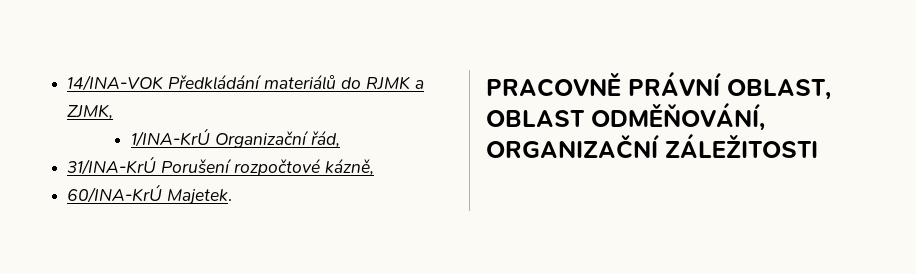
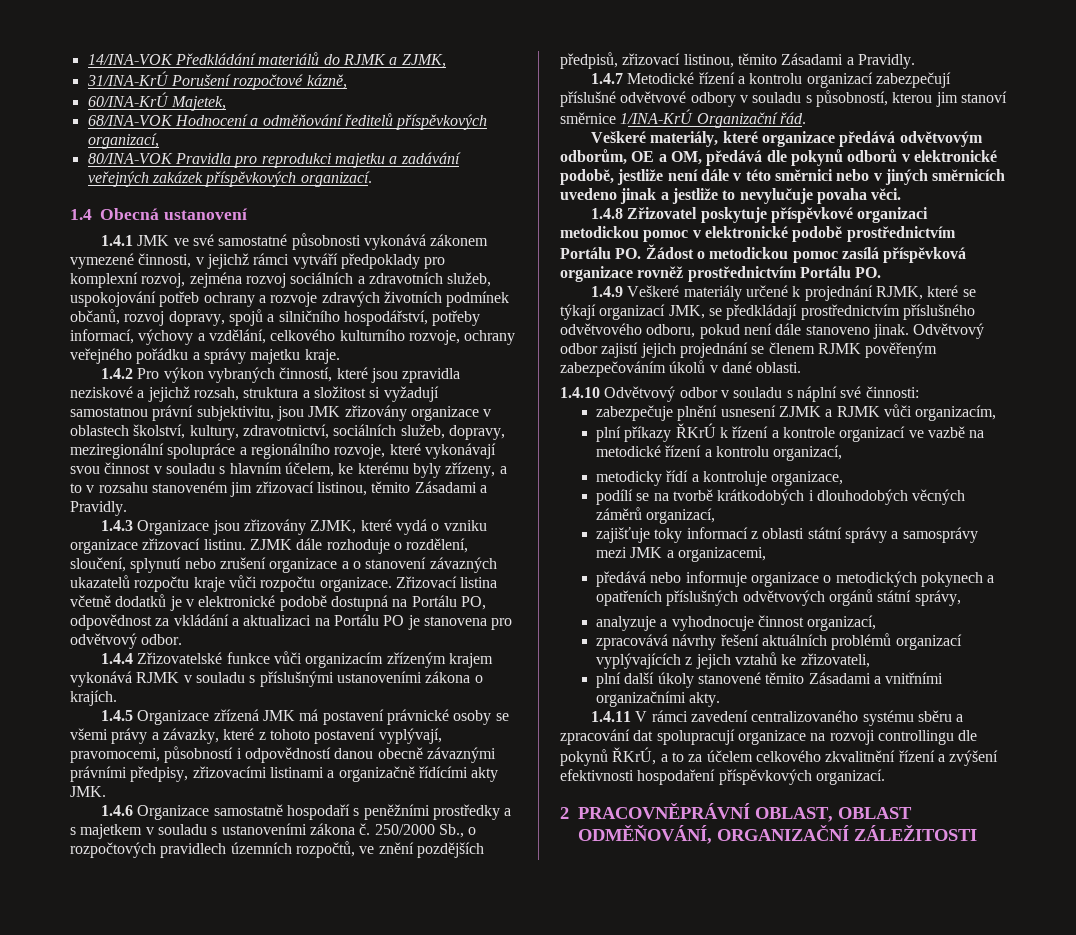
- 1/INA-KrÚ Organizační řád,
- 60/INA-KrÚ Majetek.
- PRACOVNĚ PRÁVNÍ OBLAST, OBLAST ODMĚŇOVÁNÍ, ORGANIZAČNÍ ZÁLEŽITOSTI
+ 60/INA-KrÚ Majetek,
+ 68/INA-VOK Hodnocení a odměňování ředitelů příspěvkových organizací,
+ 80/INA-VOK Pravidla pro reprodukci majetku a zadávání veřejných zakázek příspěvkových organizací.
+ 1.4 Obecná ustanovení
+ 1.4.1 JMK ve své samostatné působnosti vykonává zákonem vymezené činnosti, v jejichž rámci vytváří předpoklady pro komplexní rozvoj, zejména rozvoj sociálních a zdravotních služeb, uspokojování potřeb ochrany a rozvoje zdravých životních podmínek občanů, rozvoj dopravy, spojů a silničního hospodářství, potřeby informací, výchovy a vzdělání, celkového kulturního rozvoje, ochrany veřejného pořádku a správy majetku kraje.
+ 1.4.2 Pro výkon vybraných činností, které jsou zpravidla neziskové a jejichž rozsah, struktura a složitost si vyžadují samostatnou právní subjektivitu, jsou JMK zřizovány organizace v oblastech školství, kultury, zdravotnictví, sociálních služeb, dopravy, meziregionální spolupráce a regionálního rozvoje, které vykonávají svou činnost v souladu s hlavním účelem, ke kterému byly zřízeny, a to v rozsahu stanoveném jim zřizovací listinou, těmito Zásadami a Pravidly.
+ 1.4.3 Organizace jsou zřizovány ZJMK, které vydá o vzniku organizace zřizovací listinu. ZJMK dále rozhoduje o rozdělení, sloučení, splynutí nebo zrušení organizace a o stanovení závazných ukazatelů rozpočtu kraje vůči rozpočtu organizace. Zřizovací listina včetně dodatků je v elektronické podobě dostupná na Portálu PO, odpovědnost za vkládání a aktualizaci na Portálu PO je stanovena pro odvětvový odbor.
+ 1.4.4 Zřizovatelské funkce vůči organizacím zřízeným krajem vykonává RJMK v souladu s příslušnými ustanoveními zákona o krajích.
+ 1.4.5 Organizace zřízená JMK má postavení právnické osoby se všemi právy a závazky, které z tohoto postavení vyplývají, pravomocemi, působností i odpovědností danou obecně závaznými právními předpisy, zřizovacími listinami a organizačně řídícími akty JMK.
+ 1.4.6 Organizace samostatně hospodaří s peněžními prostředky a s majetkem v souladu s ustanoveními zákona č. 250/2000 Sb., o rozpočtových pravidlech územních rozpočtů, ve znění pozdějších předpisů, zřizovací listinou, těmito Zásadami a Pravidly.
+ 1.4.7 Metodické řízení a kontrolu organizací zabezpečují příslušné odvětvové odbory v souladu s působností, kterou jim stanoví směrnice 1/INA-KrÚ Organizační řád.
+ Veškeré materiály, které organizace předává odvětvovým odborům, OE a OM, předává dle pokynů odborů v elektronické podobě, jestliže není dále v této směrnici nebo v jiných směrnicích uvedeno jinak a jestliže to nevylučuje povaha věci.
+ 1.4.8 Zřizovatel poskytuje příspěvkové organizaci metodickou pomoc v elektronické podobě prostřednictvím Portálu PO. Žádost o metodickou pomoc zasílá příspěvková organizace rovněž prostřednictvím Portálu PO.
+ 1.4.9 Veškeré materiály určené k projednání RJMK, které se týkají organizací JMK, se předkládají prostřednictvím příslušného odvětvového odboru, pokud není dále stanoveno jinak. Odvětvový odbor zajistí jejich projednání se členem RJMK pověřeným zabezpečováním úkolů v dané oblasti.
+ 1.4.10 Odvětvový odbor v souladu s náplní své činnosti:
+ zabezpečuje plnění usnesení ZJMK a RJMK vůči organizacím,
+ plní příkazy ŘKrÚ k řízení a kontrole organizací ve vazbě na metodické řízení a kontrolu organizací,
+ metodicky řídí a kontroluje organizace,
+ podílí se na tvorbě krátkodobých i dlouhodobých věcných záměrů organizací,
+ zajišťuje toky informací z oblasti státní správy a samosprávy mezi JMK a organizacemi,
+ předává nebo informuje organizace o metodických pokynech a opatřeních příslušných odvětvových orgánů státní správy,
+ analyzuje a vyhodnocuje činnost organizací,
+ zpracovává návrhy řešení aktuálních problémů organizací vyplývajících z jejich vztahů ke zřizovateli,
+ plní další úkoly stanovené těmito Zásadami a vnitřními organizačními akty.
+ 1.4.11 V rámci zavedení centralizovaného systému sběru a zpracování dat spolupracují organizace na rozvoji controllingu dle pokynů ŘKrÚ, a to za účelem celkového zkvalitnění řízení a zvýšení efektivnosti hospodaření příspěvkových organizací.
+ 2 PRACOVNĚPRÁVNÍ OBLAST, OBLAST ODMĚŇOVÁNÍ, ORGANIZAČNÍ ZÁLEŽITOSTI

